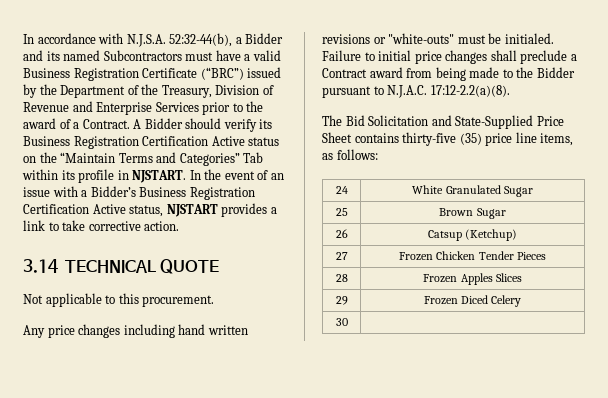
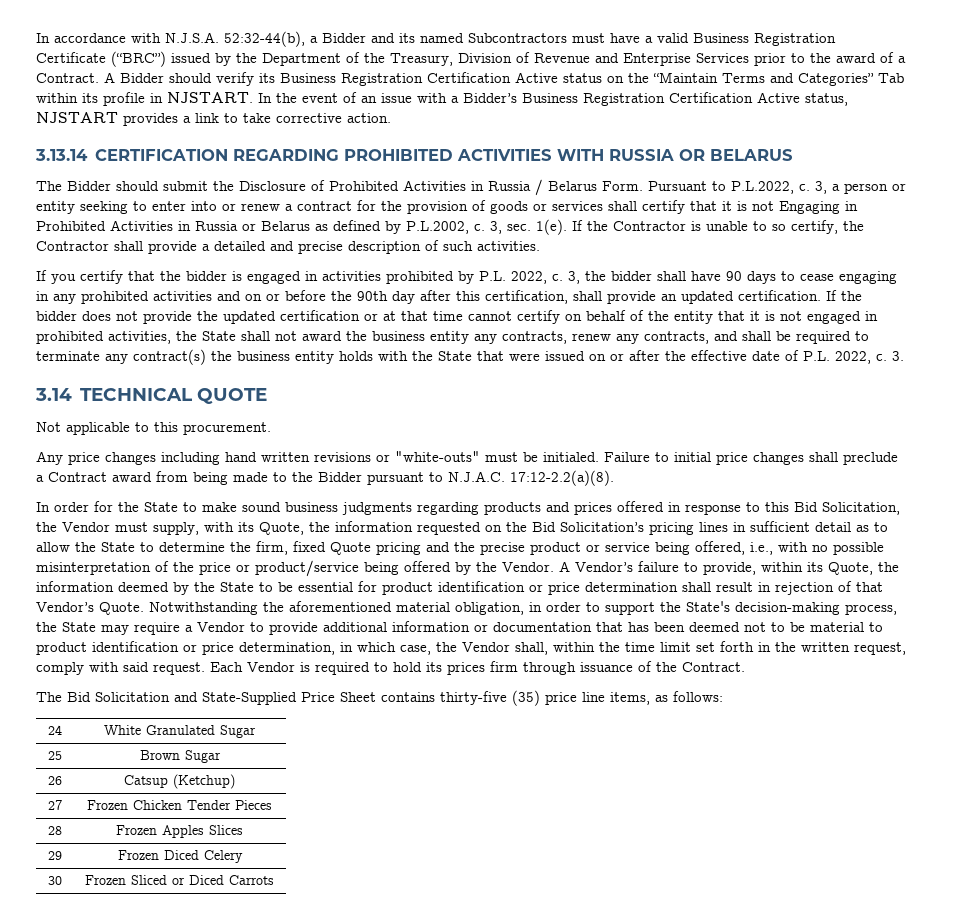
+ 3.13.14 CERTIFICATION REGARDING PROHIBITED ACTIVITIES WITH RUSSIA OR BELARUS
+ The Bidder should submit the Disclosure of Prohibited Activities in Russia / Belarus Form. Pursuant to P.L.2022, c. 3, a person or entity seeking to enter into or renew a contract for the provision of goods or services shall certify that it is not Engaging in Prohibited Activities in Russia or Belarus as defined by P.L.2002, c. 3, sec. 1(e). If the Contractor is unable to so certify, the Contractor shall provide a detailed and precise description of such activities.
+ If you certify that the bidder is engaged in activities prohibited by P.L. 2022, c. 3, the bidder shall have 90 days to cease engaging in any prohibited activities and on or before the 90th day after this certification, shall provide an updated certification. If the bidder does not provide the updated certification or at that time cannot certify on behalf of the entity that it is not engaged in prohibited activities, the State shall not award the business entity any contracts, renew any contracts, and shall be required to terminate any contract(s) the business entity holds with the State that were issued on or after the effective date of P.L. 2022, c. 3.
+ In order for the State to make sound business judgments regarding products and prices offered in response to this Bid Solicitation, the Vendor must supply, with its Quote, the information requested on the Bid Solicitation’s pricing lines in sufficient detail as to allow the State to determine the firm, fixed Quote pricing and the precise product or service being offered, i.e., with no possible misinterpretation of the price or product/service being offered by the Vendor. A Vendor’s failure to provide, within its Quote, the information deemed by the State to be essential for product identification or price determination shall result in rejection of that Vendor’s Quote. Notwithstanding the aforementioned material obligation, in order to support the State's decision-making process, the State may require a Vendor to provide additional information or documentation that has been deemed not to be material to product identification or price determination, in which case, the Vendor shall, within the time limit set forth in the written request, comply with said request. Each Vendor is required to hold its prices firm through issuance of the Contract.
- 30 |
+ 30 | Frozen Sliced or Diced Carrots

